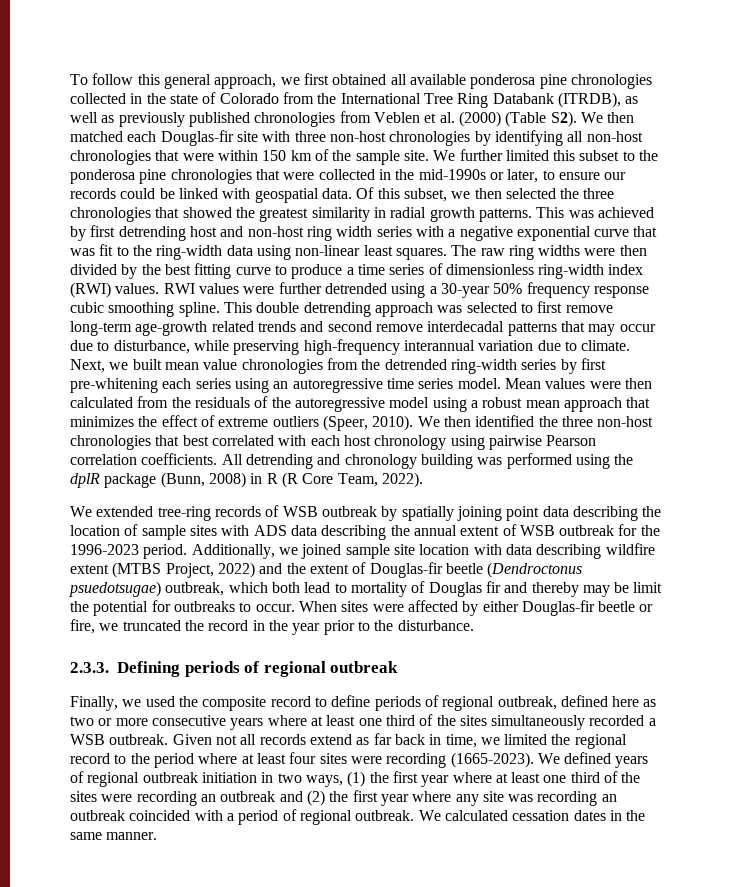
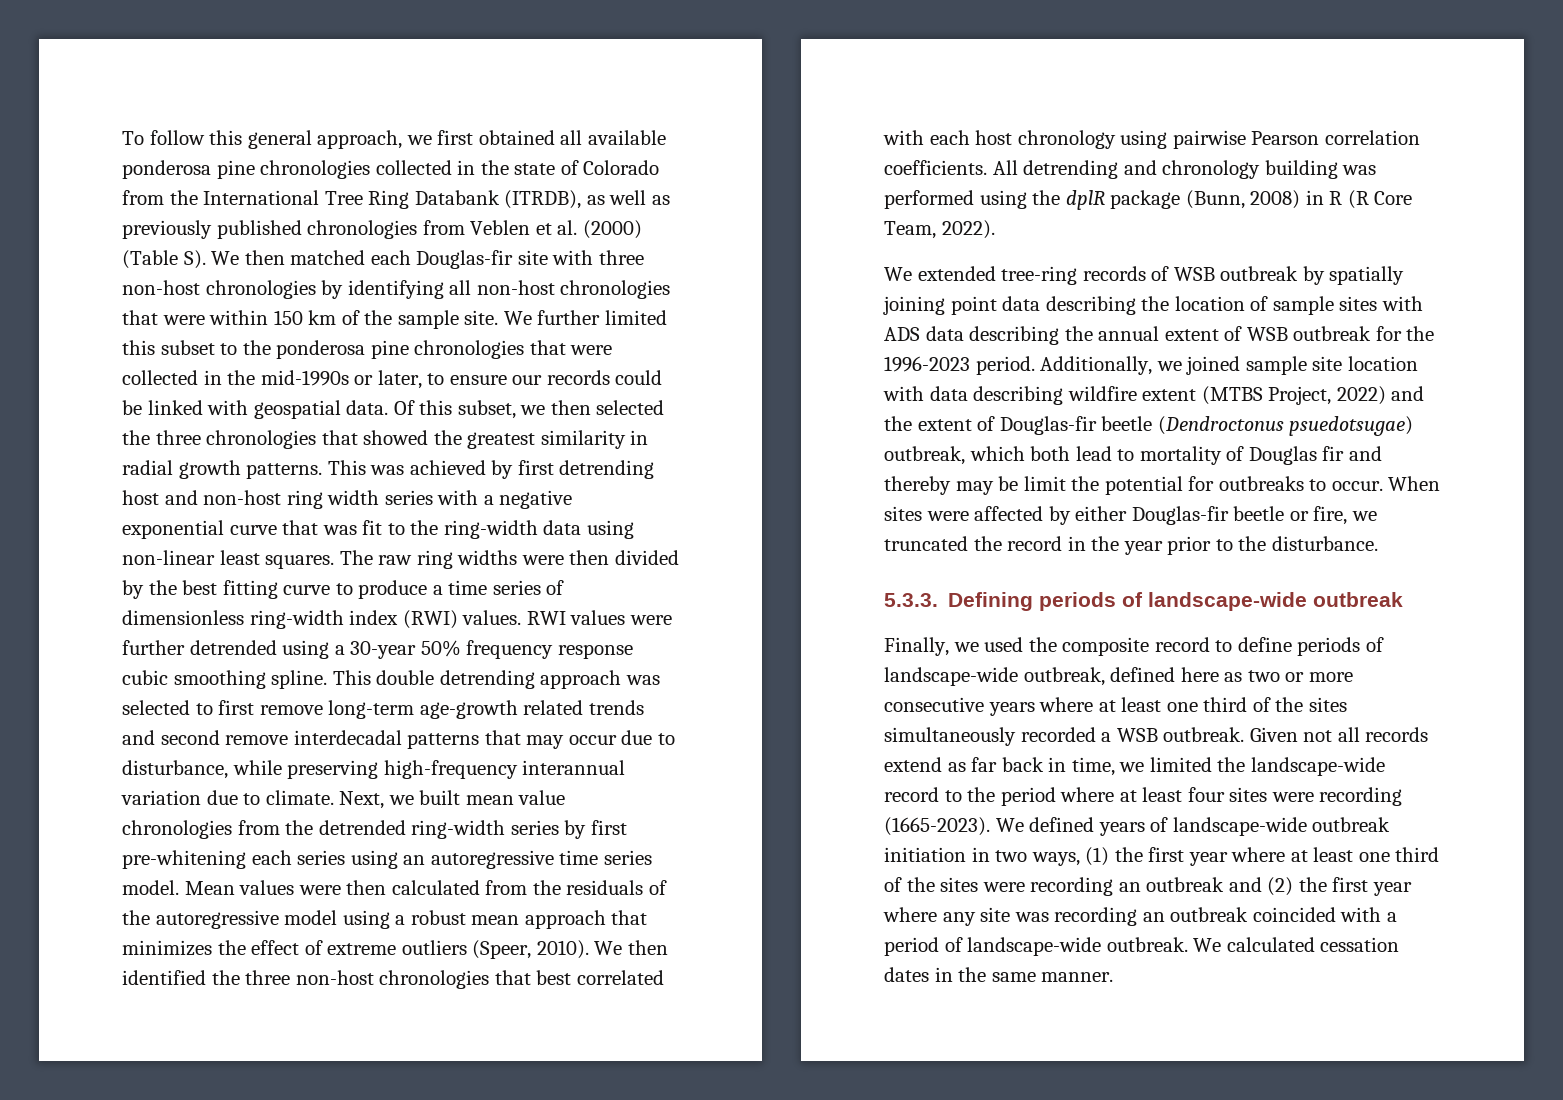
- To follow this general approach, we first obtained all available ponderosa pine chronologies collected in the state of Colorado from the International Tree Ring Databank (ITRDB), as well as previously published chronologies from Veblen et al. (2000) (Table S2). We then matched each Douglas-fir site with three non-host chronologies by identifying all non-host chronologies that were within 150 km of the sample site.
+ To follow this general approach, we first obtained all available ponderosa pine chronologies collected in the state of Colorado from the International Tree Ring Databank (ITRDB), as well as previously published chronologies from Veblen et al. (2000) (Table S). We then matched each Douglas-fir site with three non-host chronologies by identifying all non-host chronologies that were within 150 km of the sample site.
- 2.3.3. Defining periods of regional outbreak
+ 5.3.3. Defining periods of landscape-wide outbreak
- Finally, we used the composite record to define periods of regional outbreak, defined here as two or more consecutive years where at least one third of the sites simultaneously recorded a WSB outbreak.
+ Finally, we used the composite record to define periods of landscape-wide outbreak, defined here as two or more consecutive years where at least one third of the sites simultaneously recorded a WSB outbreak.
- Given not all records extend as far back in time, we limited the regional record to the period where at least four sites were recording (1665-2023).
+ Given not all records extend as far back in time, we limited the landscape-wide record to the period where at least four sites were recording (1665-2023).
- We defined years of regional outbreak initiation in two ways, (1) the first year where at least one third of the sites were recording an outbreak and (2) the first year where any site was recording an outbreak coincided with a period of regional outbreak.
+ We defined years of landscape-wide outbreak initiation in two ways, (1) the first year where at least one third of the sites were recording an outbreak and (2) the first year where any site was recording an outbreak coincided with a period of landscape-wide outbreak.

